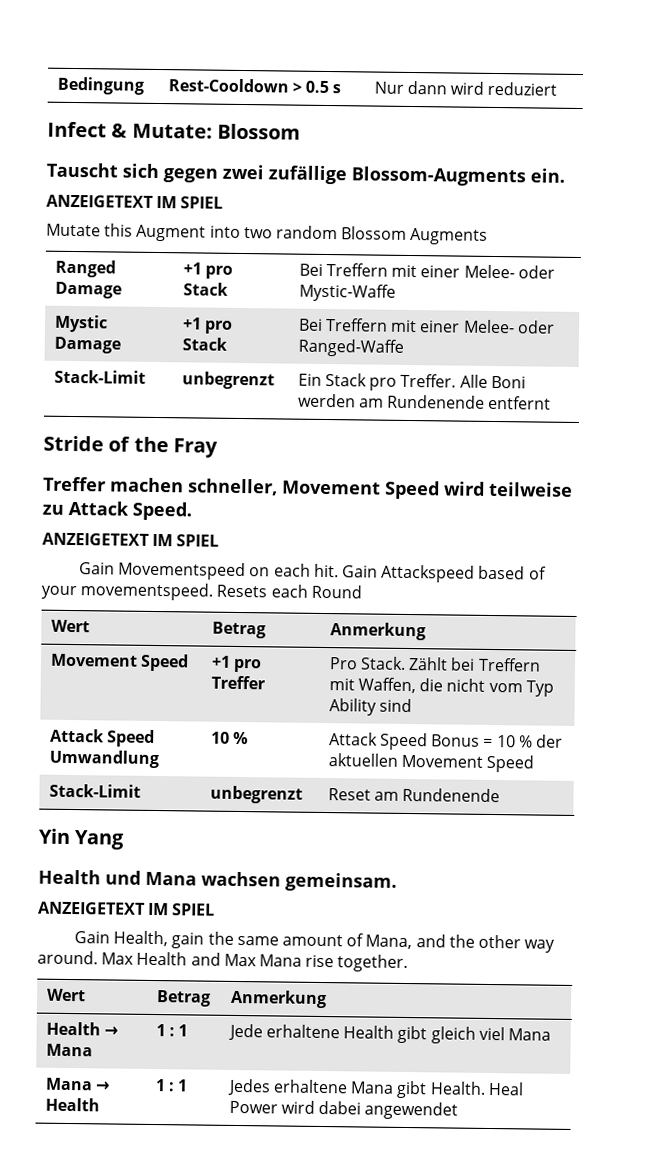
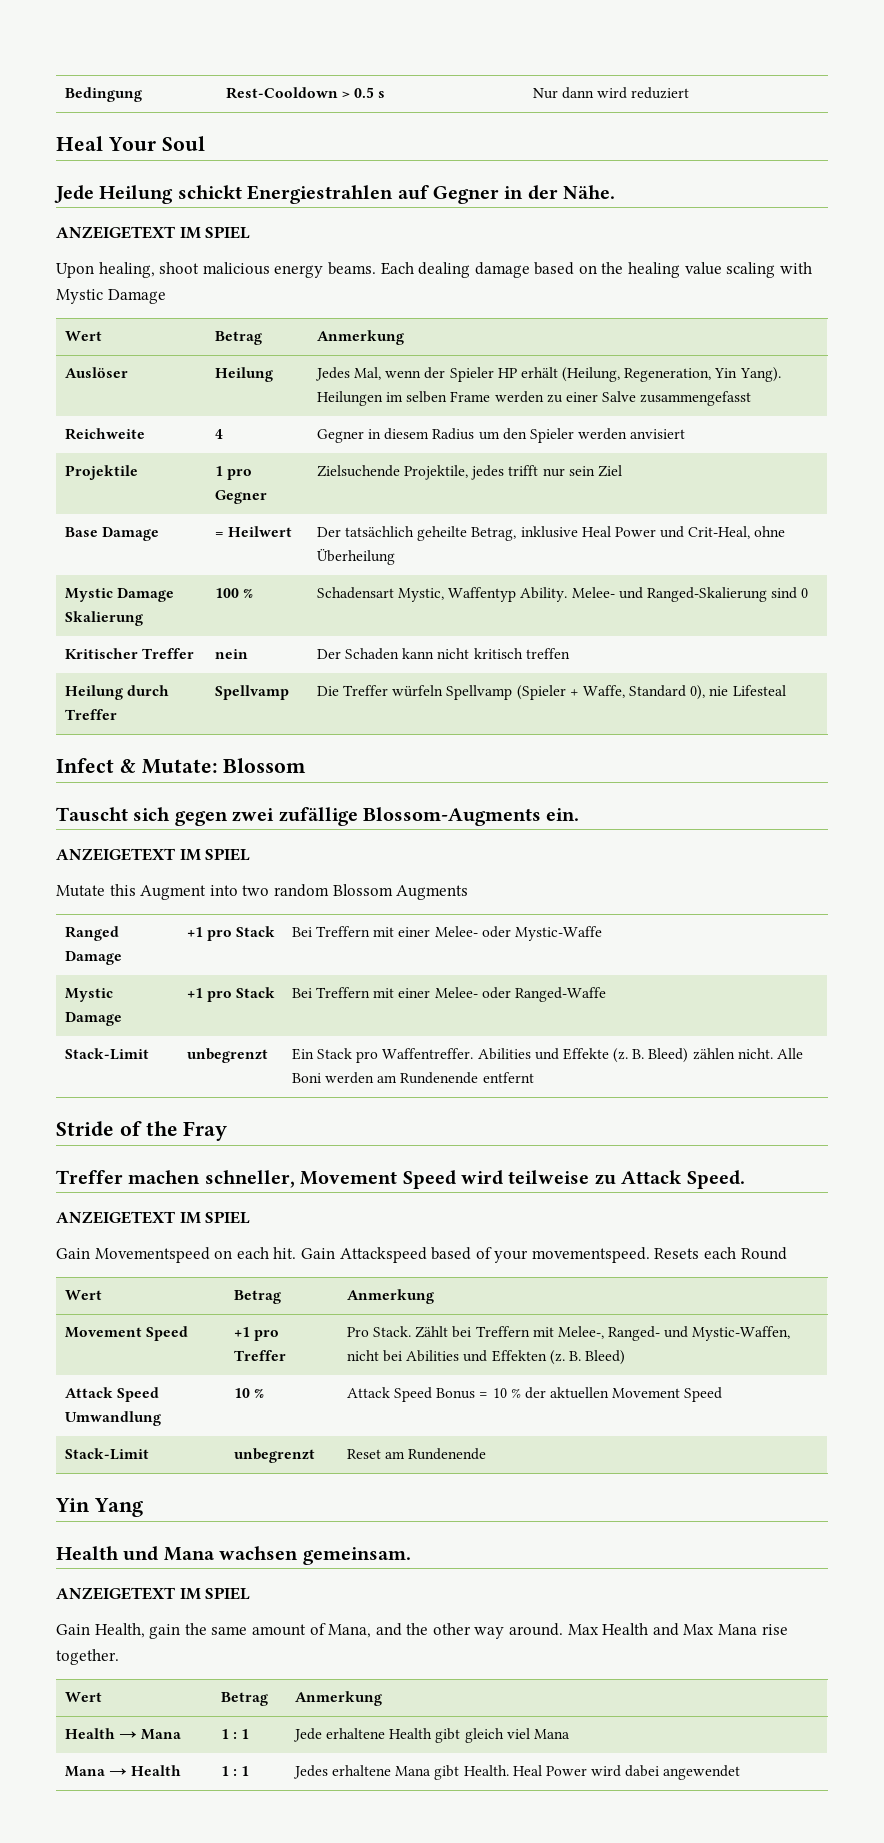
+ Heal Your Soul
+ Jede Heilung schickt Energiestrahlen auf Gegner in der Nähe.
+ ANZEIGETEXT IM SPIEL
+ Upon healing, shoot malicious energy beams. Each dealing damage based on the healing value scaling with Mystic Damage
+ Wert | Betrag | Anmerkung
+ Auslöser | Heilung | Jedes Mal, wenn der Spieler HP erhält (Heilung, Regeneration, Yin Yang). Heilungen im selben Frame werden zu einer Salve zusammengefasst
+ Reichweite | 4 | Gegner in diesem Radius um den Spieler werden anvisiert
+ Projektile | 1 pro Gegner | Zielsuchende Projektile, jedes trifft nur sein Ziel
+ Base Damage | = Heilwert | Der tatsächlich geheilte Betrag, inklusive Heal Power und Crit-Heal, ohne Überheilung
+ Mystic Damage Skalierung | 100 % | Schadensart Mystic, Waffentyp Ability. Melee- und Ranged-Skalierung sind 0
+ Kritischer Treffer | nein | Der Schaden kann nicht kritisch treffen
+ Heilung durch Treffer | Spellvamp | Die Treffer würfeln Spellvamp (Spieler + Waffe, Standard 0), nie Lifesteal
- Stack-Limit | unbegrenzt | Ein Stack pro Treffer. Alle Boni werden am Rundenende entfernt
+ Stack-Limit | unbegrenzt | Ein Stack pro Waffentreffer. Abilities und Effekte (z. B. Bleed) zählen nicht. Alle Boni werden am Rundenende entfernt
- Movement Speed | +1 pro Treffer | Pro Stack. Zählt bei Treffern mit Waffen, die nicht vom Typ Ability sind
+ Movement Speed | +1 pro Treffer | Pro Stack. Zählt bei Treffern mit Melee-, Ranged- und Mystic-Waffen, nicht bei Abilities und Effekten (z. B. Bleed)

